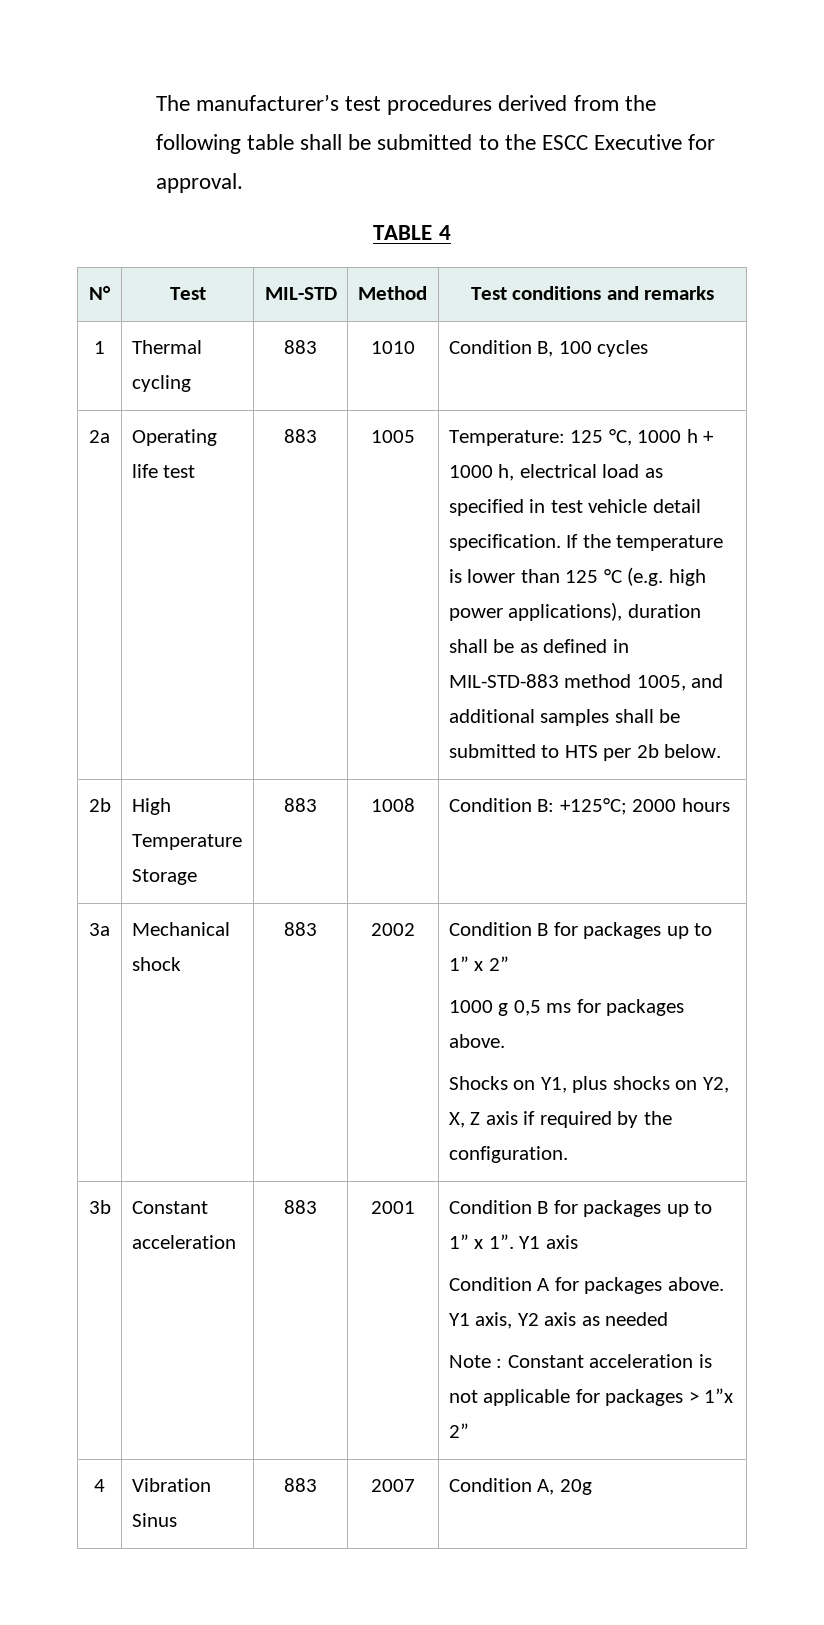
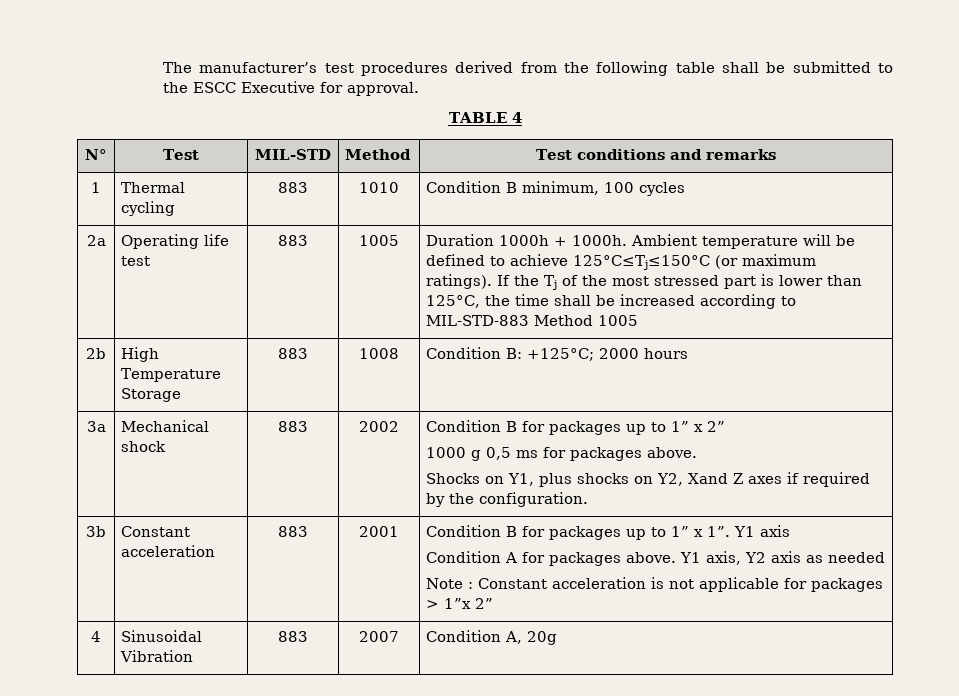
- 1 | Thermal cycling | 883 | 1010 | Condition B, 100 cycles
+ 1 | Thermal cycling | 883 | 1010 | Condition B minimum, 100 cycles
- Temperature: 125 °C, 1000 h + 1000 h, electrical load as specified in test vehicle detail specification. If the temperature is lower than 125 °C (e.g. high power applications), duration shall be as defined in MIL-STD-883 method 1005, and additional samples shall be submitted to HTS per 2b below.
+ Duration 1000h + 1000h. Ambient temperature will be defined to achieve 125°C≤Tj≤150°C (or maximum ratings). If the Tj of the most stressed part is lower than 125°C, the time shall be increased according to MIL-STD-883 Method 1005
  3a | Mechanical shock | 883 | 2002 | Condition B for packages up to 1” x 2”
  1000 g 0,5 ms for packages above.
- Shocks on Y1, plus shocks on Y2, X, Z axis if required by the configuration.
+ Shocks on Y1, plus shocks on Y2, Xand Z axes if required by the configuration.
- 4 | Vibration Sinus | 883 | 2007 | Condition A, 20g
+ 4 | Sinusoidal Vibration | 883 | 2007 | Condition A, 20g

